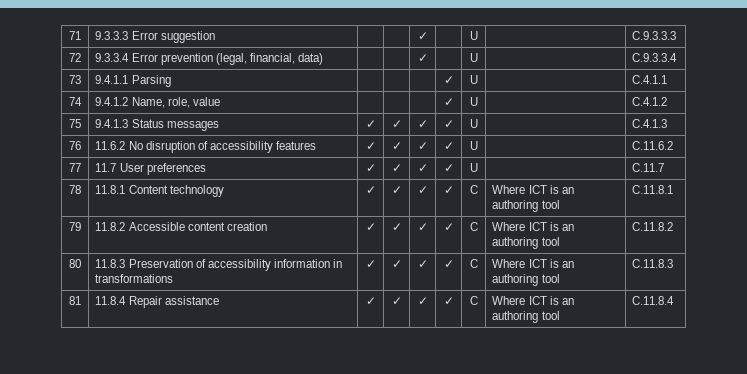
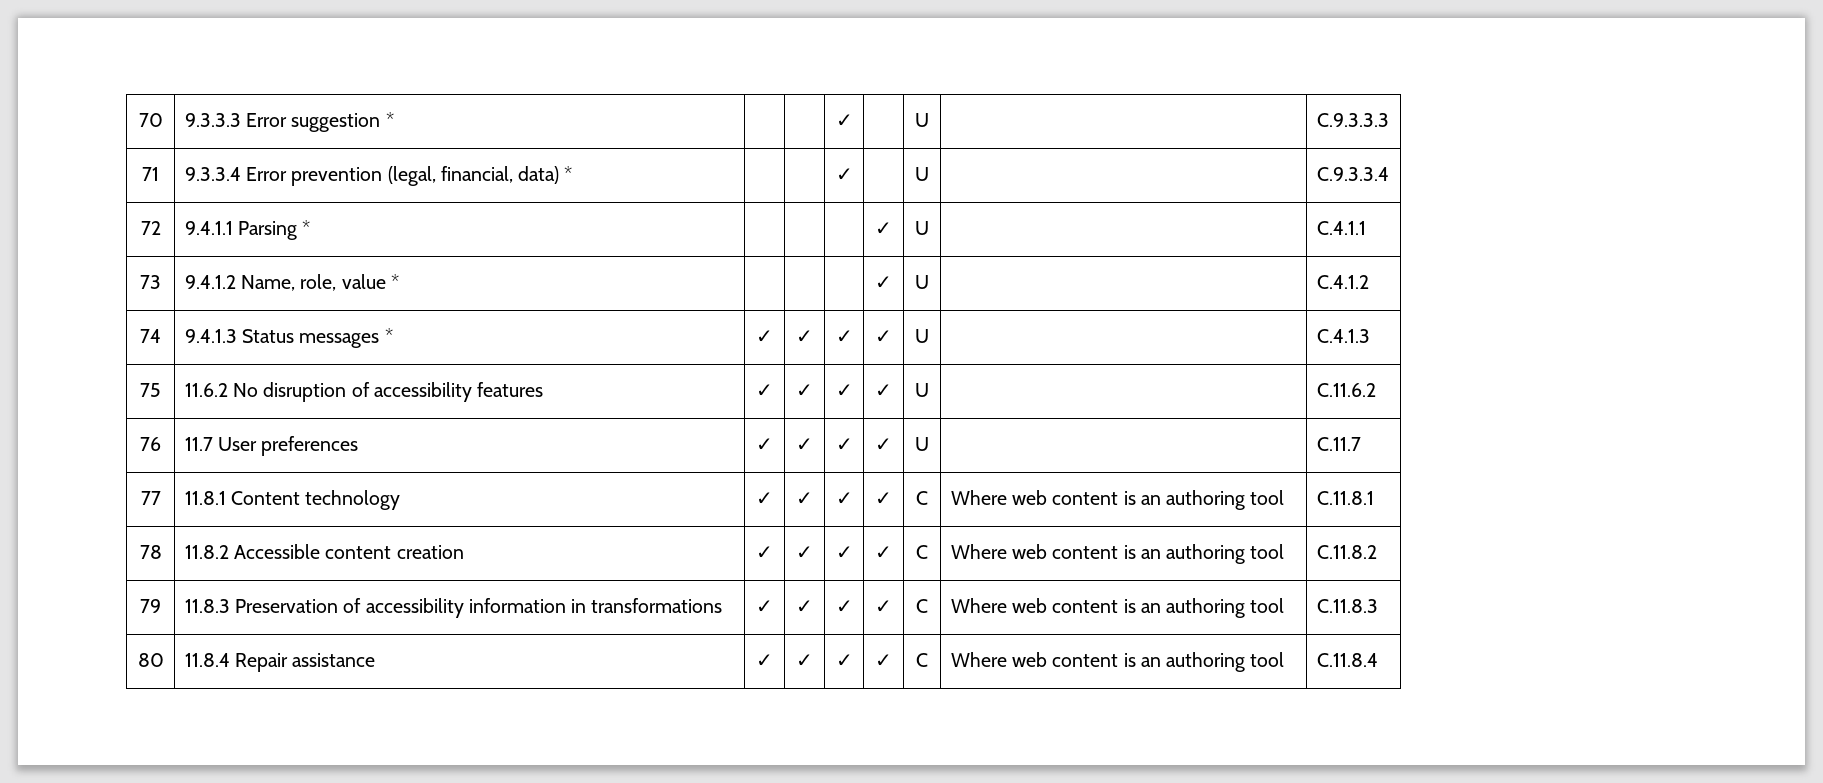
- 71 | 9.3.3.3 Error suggestion | | | ✓ | | U | | C.9.3.3.3
+ 70 | 9.3.3.3 Error suggestion * | | | ✓ | | U | | C.9.3.3.3
- 72 | 9.3.3.4 Error prevention (legal, financial, data) | | | ✓ | | U | | C.9.3.3.4
+ 71 | 9.3.3.4 Error prevention (legal, financial, data) * | | | ✓ | | U | | C.9.3.3.4
- 73 | 9.4.1.1 Parsing | | | | ✓ | U | | C.4.1.1
+ 72 | 9.4.1.1 Parsing * | | | | ✓ | U | | C.4.1.1
- 74 | 9.4.1.2 Name, role, value | | | | ✓ | U | | C.4.1.2
+ 73 | 9.4.1.2 Name, role, value * | | | | ✓ | U | | C.4.1.2
- 75 | 9.4.1.3 Status messages | ✓ | ✓ | ✓ | ✓ | U | | C.4.1.3
+ 74 | 9.4.1.3 Status messages * | ✓ | ✓ | ✓ | ✓ | U | | C.4.1.3
- 76 | 11.6.2 No disruption of accessibility features | ✓ | ✓ | ✓ | ✓ | U | | C.11.6.2
+ 75 | 11.6.2 No disruption of accessibility features | ✓ | ✓ | ✓ | ✓ | U | | C.11.6.2
- 77 | 11.7 User preferences | ✓ | ✓ | ✓ | ✓ | U | | C.11.7
+ 76 | 11.7 User preferences | ✓ | ✓ | ✓ | ✓ | U | | C.11.7
- 78 | 11.8.1 Content technology | ✓ | ✓ | ✓ | ✓ | C | Where ICT is an authoring tool | C.11.8.1
+ 77 | 11.8.1 Content technology | ✓ | ✓ | ✓ | ✓ | C | Where web content is an authoring tool | C.11.8.1
- 79 | 11.8.2 Accessible content creation | ✓ | ✓ | ✓ | ✓ | C | Where ICT is an authoring tool | C.11.8.2
+ 78 | 11.8.2 Accessible content creation | ✓ | ✓ | ✓ | ✓ | C | Where web content is an authoring tool | C.11.8.2
- 80 | 11.8.3 Preservation of accessibility information in transformations | ✓ | ✓ | ✓ | ✓ | C | Where ICT is an authoring tool | C.11.8.3
+ 79 | 11.8.3 Preservation of accessibility information in transformations | ✓ | ✓ | ✓ | ✓ | C | Where web content is an authoring tool | C.11.8.3
- 81 | 11.8.4 Repair assistance | ✓ | ✓ | ✓ | ✓ | C | Where ICT is an authoring tool | C.11.8.4
+ 80 | 11.8.4 Repair assistance | ✓ | ✓ | ✓ | ✓ | C | Where web content is an authoring tool | C.11.8.4

